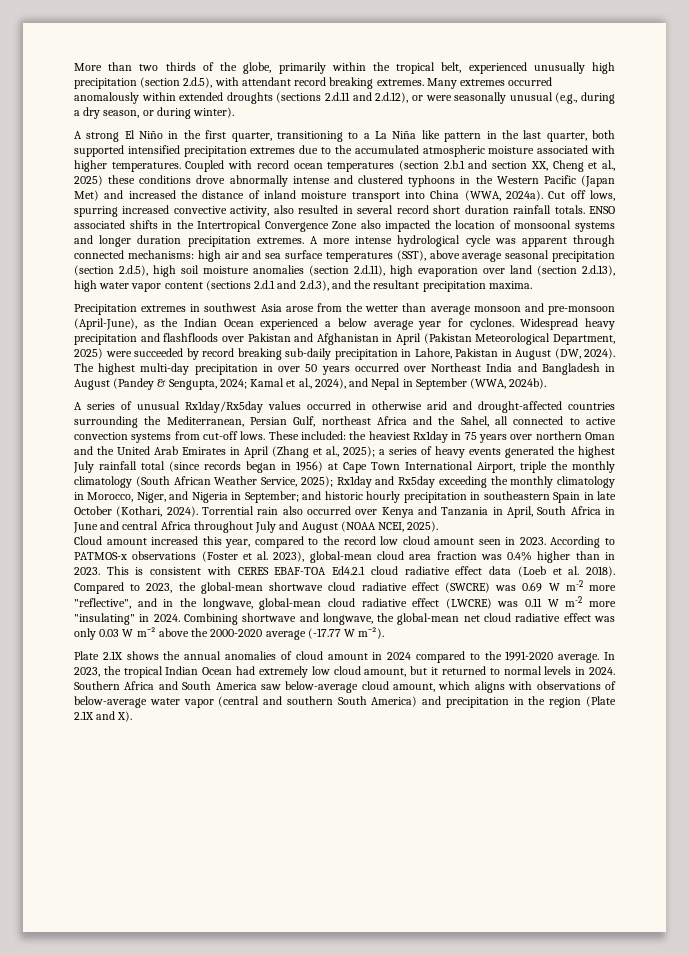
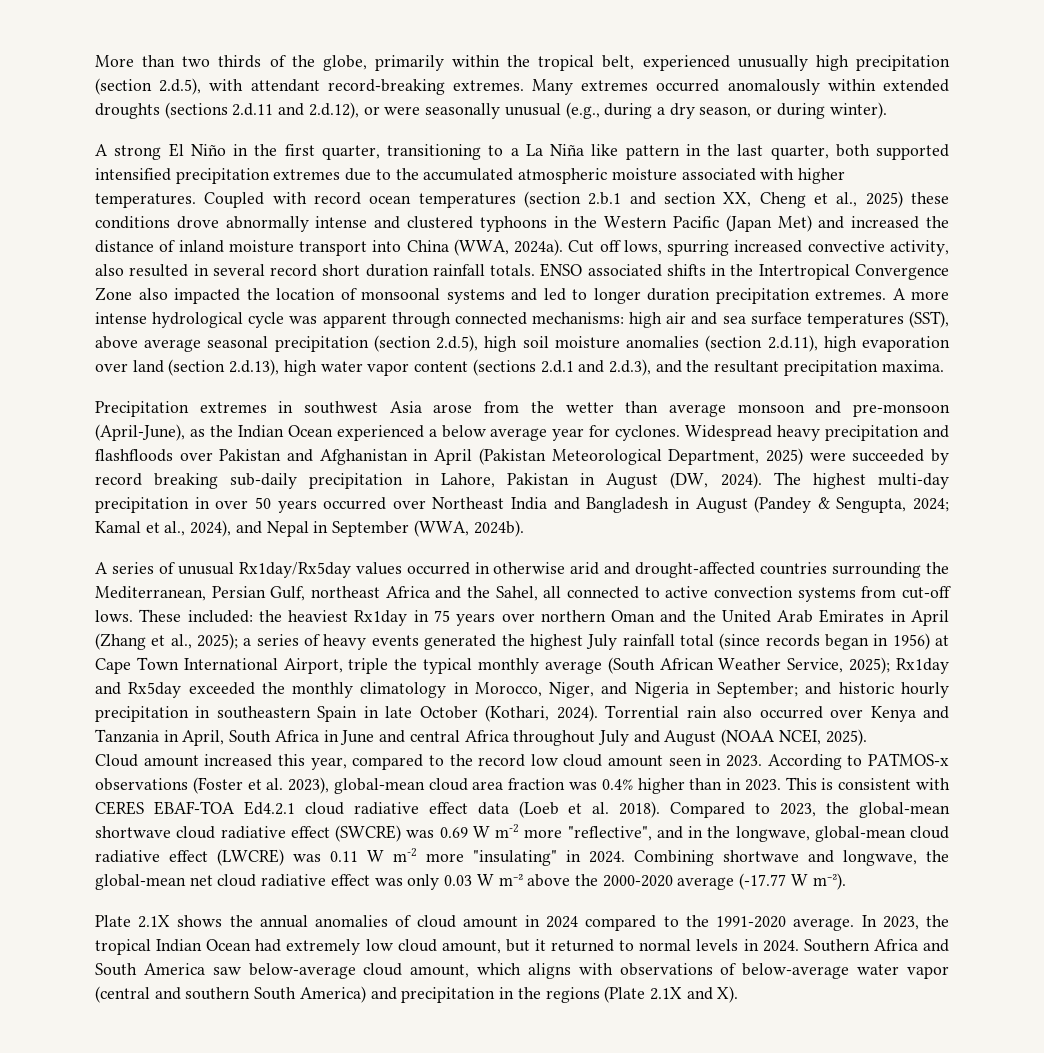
- More than two thirds of the globe, primarily within the tropical belt, experienced unusually high precipitation (section 2.d.5), with attendant record breaking extremes.
+ More than two thirds of the globe, primarily within the tropical belt, experienced unusually high precipitation (section 2.d.5), with attendant record-breaking extremes.
- ENSO associated shifts in the Intertropical Convergence Zone also impacted the location of monsoonal systems and longer duration precipitation extremes.
+ ENSO associated shifts in the Intertropical Convergence Zone also impacted the location of monsoonal systems and led to longer duration precipitation extremes.
- a series of heavy events generated the highest July rainfall total (since records began in 1956) at Cape Town International Airport, triple the monthly climatology (South African Weather Service, 2025);
+ a series of heavy events generated the highest July rainfall total (since records began in 1956) at Cape Town International Airport, triple the typical monthly average (South African Weather Service, 2025);
- Rx1day and Rx5day exceeding the monthly climatology in Morocco, Niger, and Nigeria in September;
+ Rx1day and Rx5day exceeded the monthly climatology in Morocco, Niger, and Nigeria in September;
- Southern Africa and South America saw below-average cloud amount, which aligns with observations of below-average water vapor (central and southern South America) and precipitation in the region (Plate 2.1X and X).
+ Southern Africa and South America saw below-average cloud amount, which aligns with observations of below-average water vapor (central and southern South America) and precipitation in the regions (Plate 2.1X and X).

